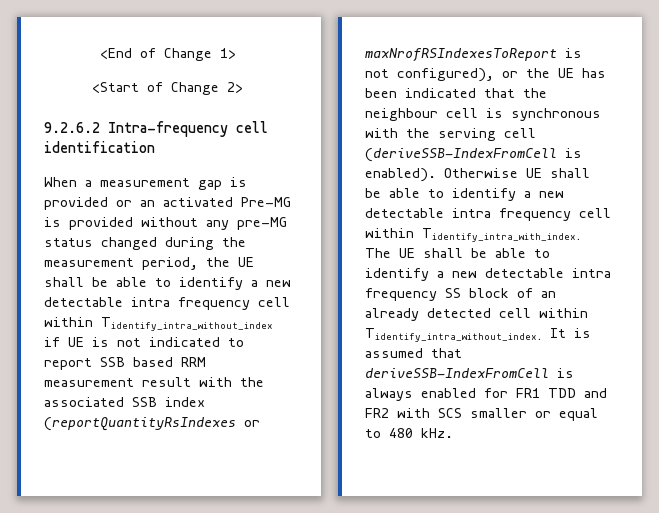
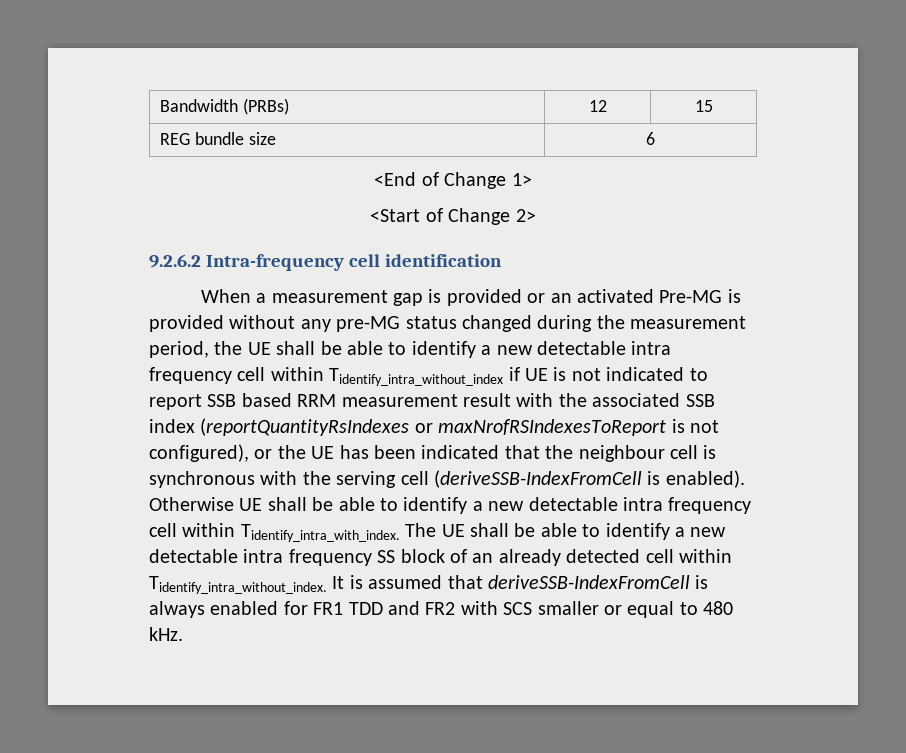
+ Bandwidth (PRBs) | 12 | 15
+ REG bundle size | 6

